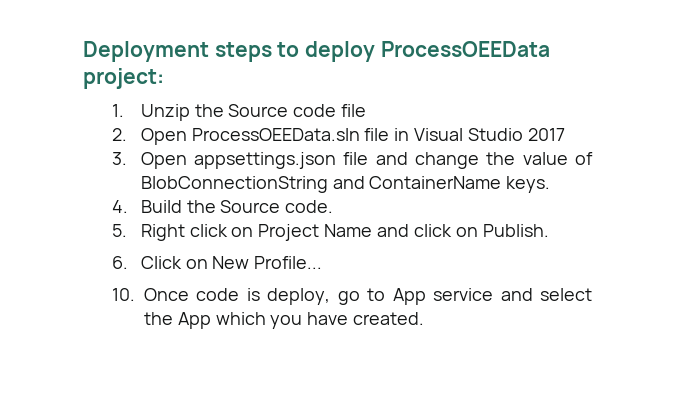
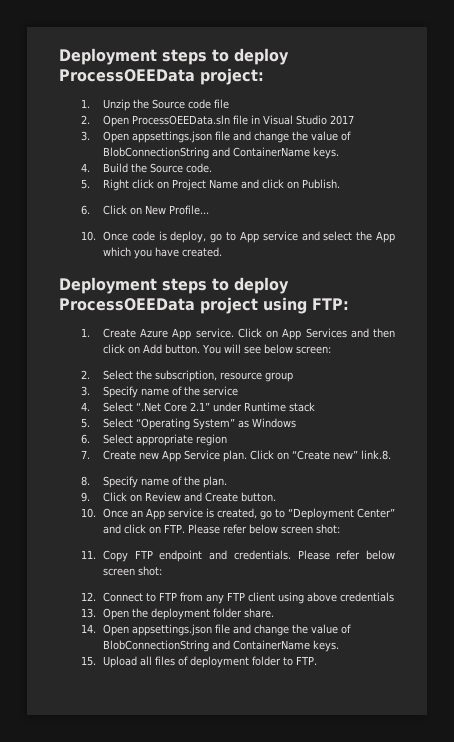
+ Deployment steps to deploy ProcessOEEData project using FTP:
+ 1. Create Azure App service. Click on App Services and then click on Add button. You will see below screen:
+ 2. Select the subscription, resource group
+ 3. Specify name of the service
+ 4. Select “.Net Core 2.1” under Runtime stack
+ 5. Select “Operating System” as Windows
+ 6. Select appropriate region
+ 7. Create new App Service plan. Click on “Create new” link.8.
+ 8. Specify name of the plan.
+ 9. Click on Review and Create button.
+ 10. Once an App service is created, go to “Deployment Center” and click on FTP. Please refer below screen shot:
+ 11. Copy FTP endpoint and credentials. Please refer below screen shot:
+ 12. Connect to FTP from any FTP client using above credentials
+ 13. Open the deployment folder share.
+ 14. Open appsettings.json file and change the value of BlobConnectionString and ContainerName keys.
+ 15. Upload all files of deployment folder to FTP.

